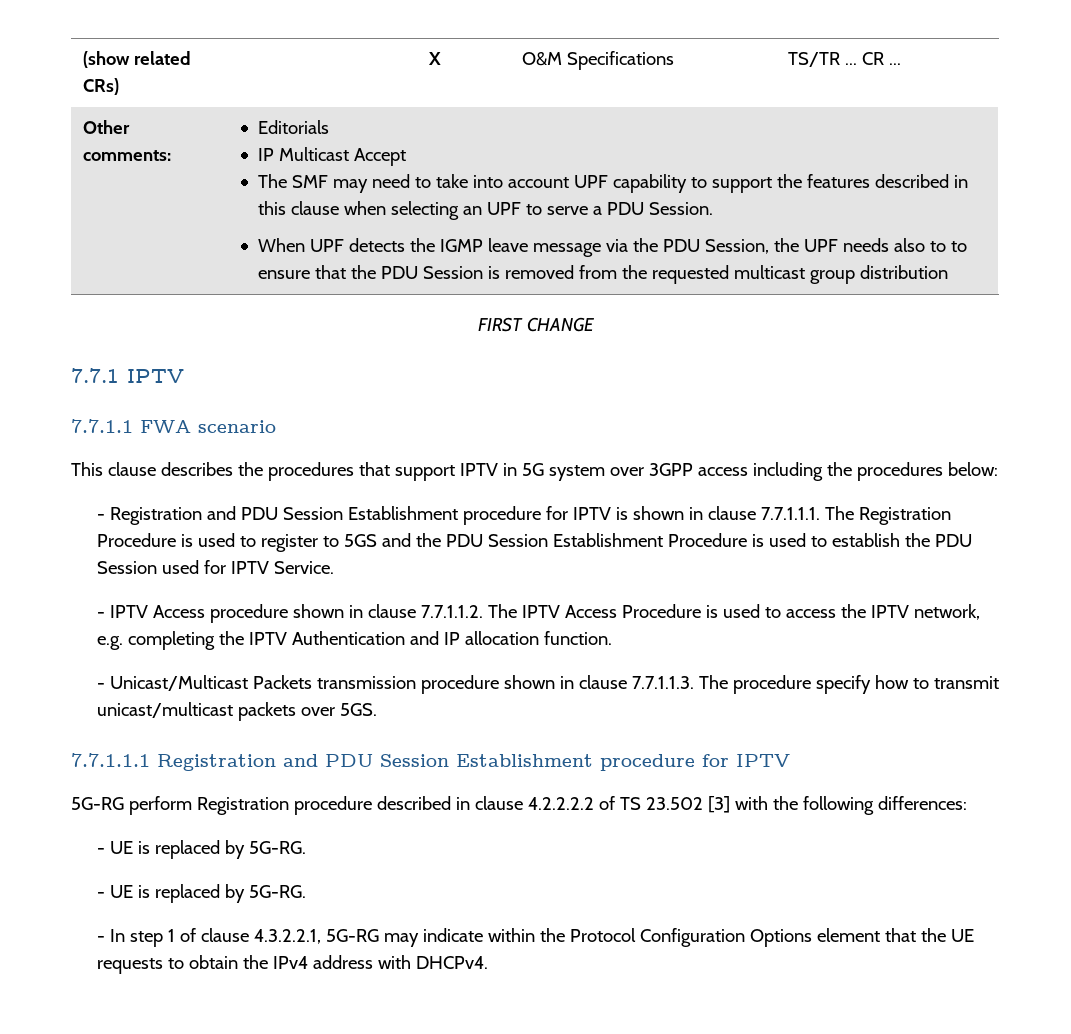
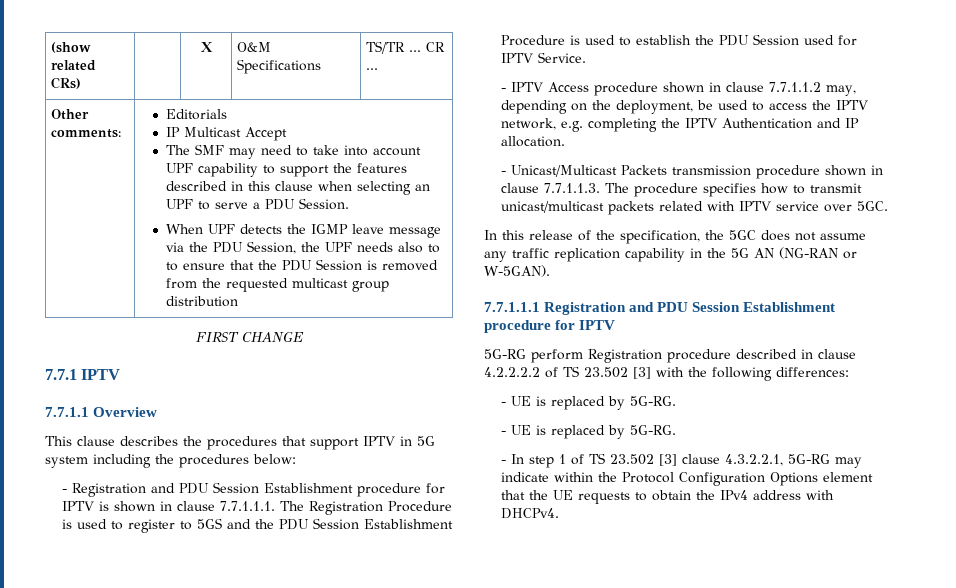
- 7.7.1.1 FWA scenario
+ 7.7.1.1 Overview
- This clause describes the procedures that support IPTV in 5G system over 3GPP access including the procedures below:
+ This clause describes the procedures that support IPTV in 5G system including the procedures below:
- - IPTV Access procedure shown in clause 7.7.1.1.2. The IPTV Access Procedure is used to access the IPTV network, e.g. completing the IPTV Authentication and IP allocation function.
+ - IPTV Access procedure shown in clause 7.7.1.1.2 may, depending on the deployment, be used to access the IPTV network, e.g. completing the IPTV Authentication and IP allocation.
- - Unicast/Multicast Packets transmission procedure shown in clause 7.7.1.1.3. The procedure specify how to transmit unicast/multicast packets over 5GS.
+ - Unicast/Multicast Packets transmission procedure shown in clause 7.7.1.1.3. The procedure specifies how to transmit unicast/multicast packets related with IPTV service over 5GC.
+ In this release of the specification, the 5GC does not assume any traffic replication capability in the 5G AN (NG-RAN or W-5GAN).
- - In step 1 of clause 4.3.2.2.1, 5G-RG may indicate within the Protocol Configuration Options element that the UE requests to obtain the IPv4 address with DHCPv4.
+ - In step 1 of TS 23.502 [3] clause 4.3.2.2.1, 5G-RG may indicate within the Protocol Configuration Options element that the UE requests to obtain the IPv4 address with DHCPv4.

